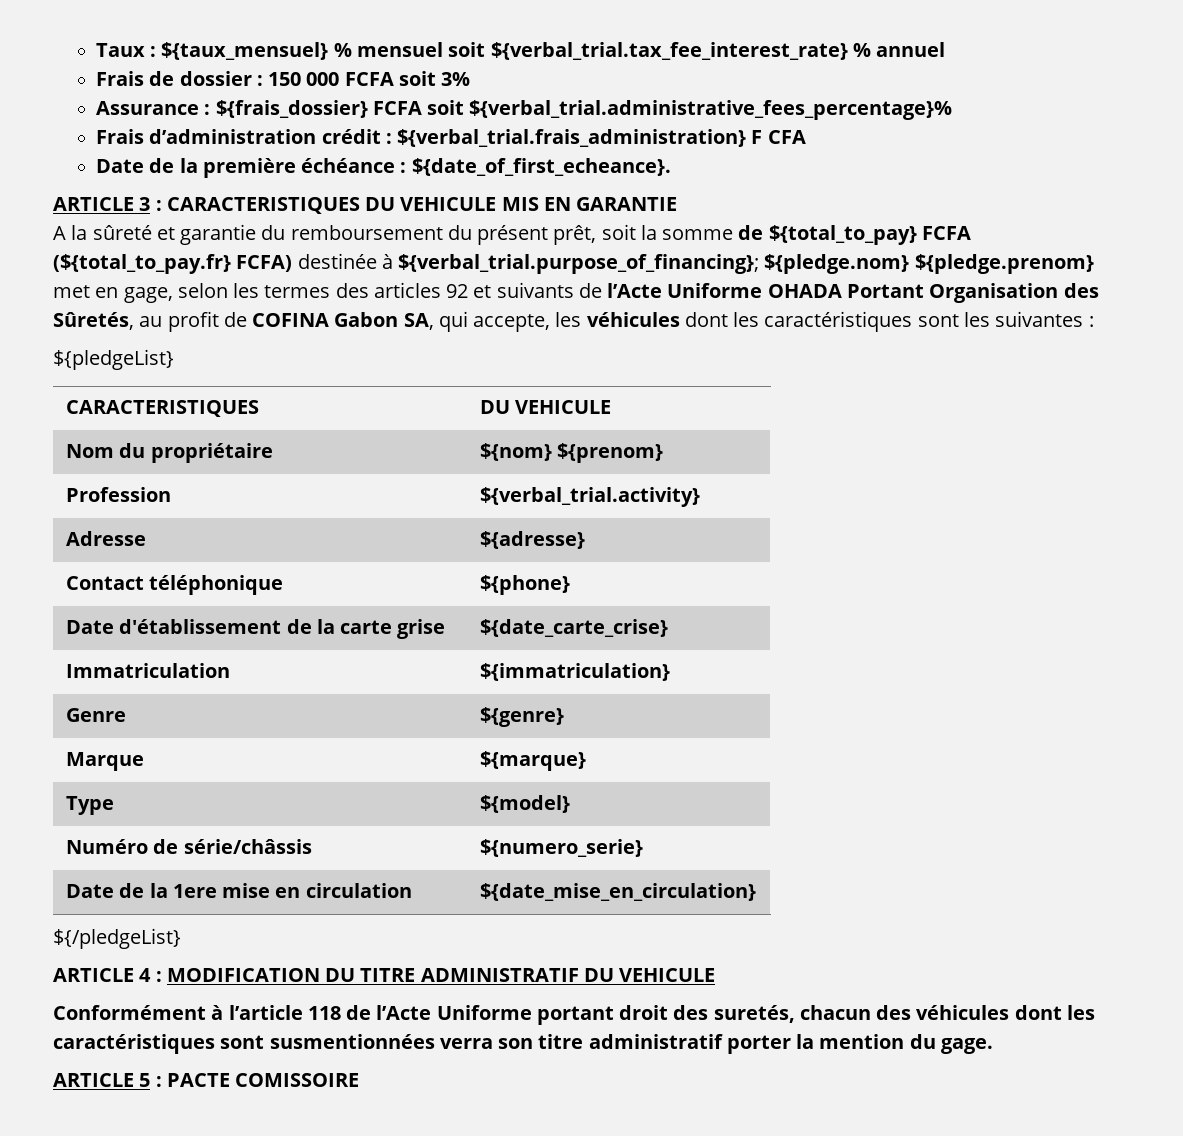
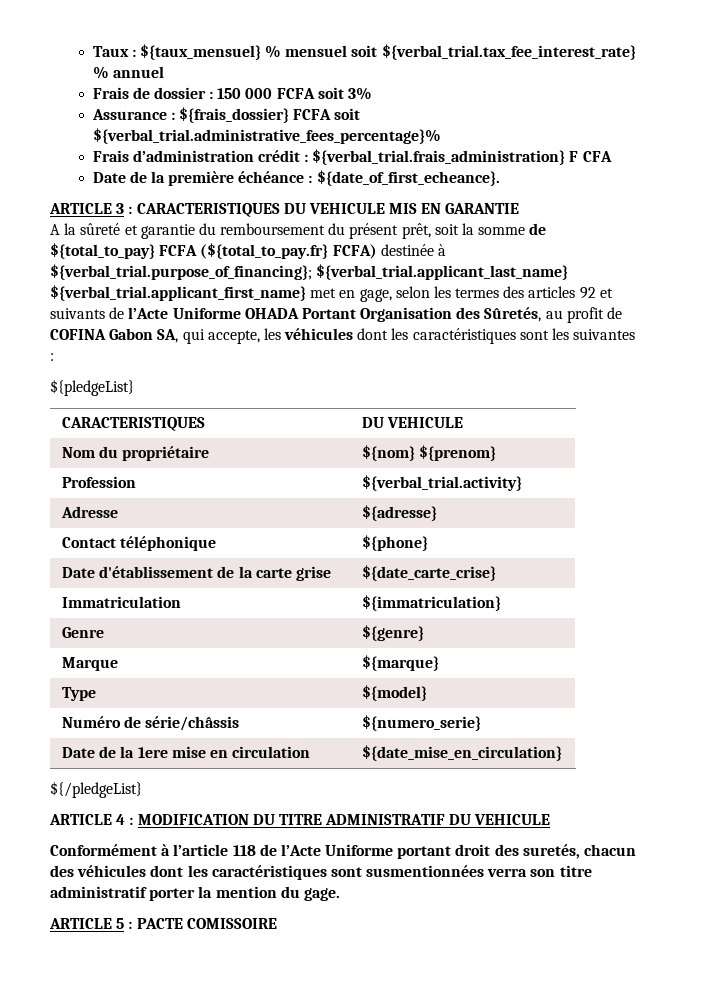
- A la sûreté et garantie du remboursement du présent prêt, soit la somme de ${total_to_pay} FCFA (${total_to_pay.fr} FCFA) destinée à ${verbal_trial.purpose_of_financing}; ${pledge.nom} ${pledge.prenom} met en gage, selon les termes des articles 92 et suivants de l’Acte Uniforme OHADA Portant Organisation des Sûretés, au profit de COFINA Gabon SA, qui accepte, les véhicules dont les caractéristiques sont les suivantes :
+ A la sûreté et garantie du remboursement du présent prêt, soit la somme de ${total_to_pay} FCFA (${total_to_pay.fr} FCFA) destinée à ${verbal_trial.purpose_of_financing}; ${verbal_trial.applicant_last_name} ${verbal_trial.applicant_first_name} met en gage, selon les termes des articles 92 et suivants de l’Acte Uniforme OHADA Portant Organisation des Sûretés, au profit de COFINA Gabon SA, qui accepte, les véhicules dont les caractéristiques sont les suivantes :

